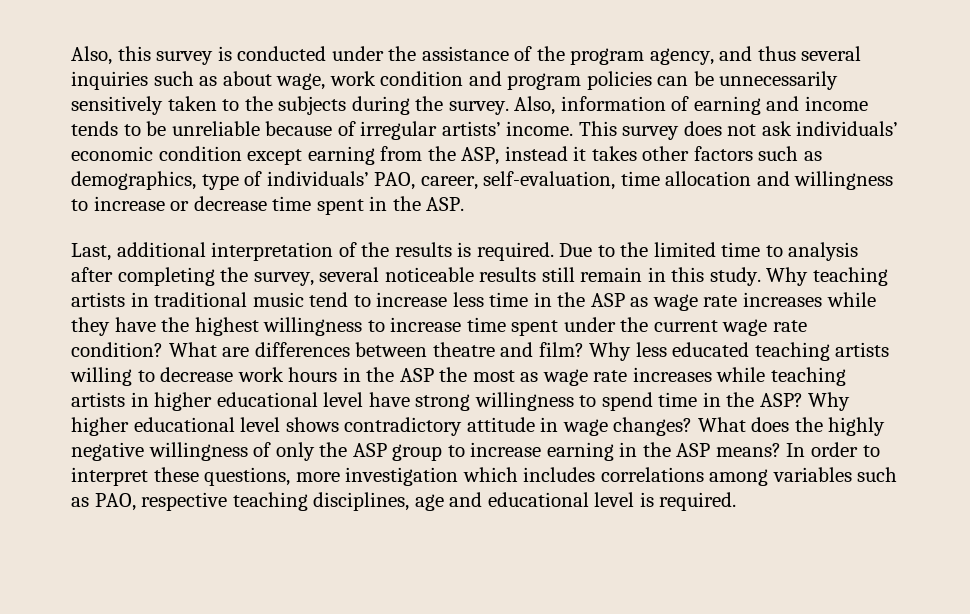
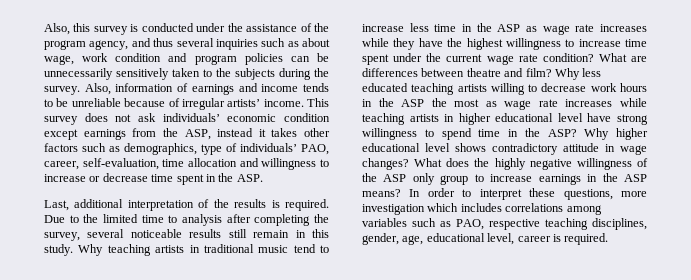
- Also, information of earning and income tends to be unreliable because of irregular artists’ income.
+ Also, information of earnings and income tends to be unreliable because of irregular artists’ income.
- This survey does not ask individuals’ economic condition except earning from the ASP, instead it takes other factors such as demographics, type of individuals’ PAO, career, self-evaluation, time allocation and willingness to increase or decrease time spent in the ASP.
+ This survey does not ask individuals’ economic condition except earnings from the ASP, instead it takes other factors such as demographics, type of individuals’ PAO, career, self-evaluation, time allocation and willingness to increase or decrease time spent in the ASP.
- What does the highly negative willingness of only the ASP group to increase earning in the ASP means?
+ What does the highly negative willingness of the ASP only group to increase earnings in the ASP means?
- In order to interpret these questions, more investigation which includes correlations among variables such as PAO, respective teaching disciplines, age and educational level is required.
+ In order to interpret these questions, more investigation which includes correlations among variables such as PAO, respective teaching disciplines, gender, age, educational level, career is required.

